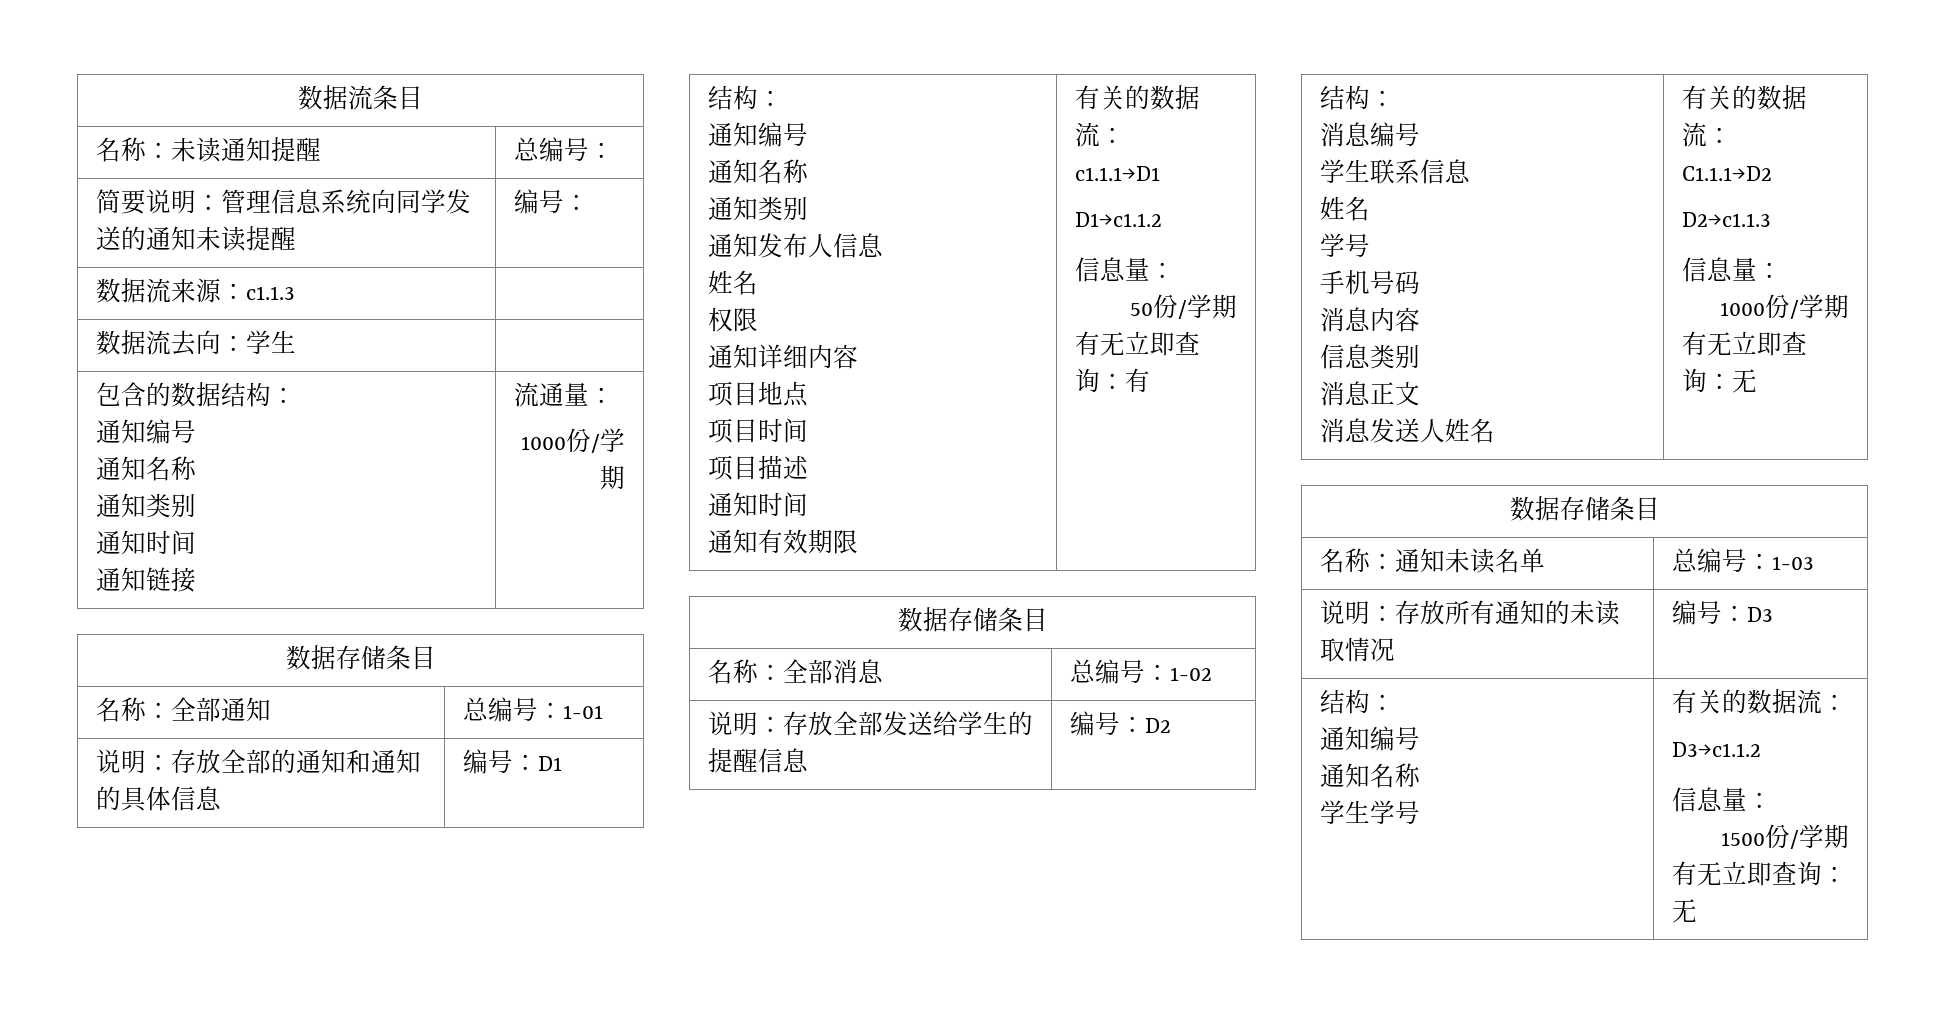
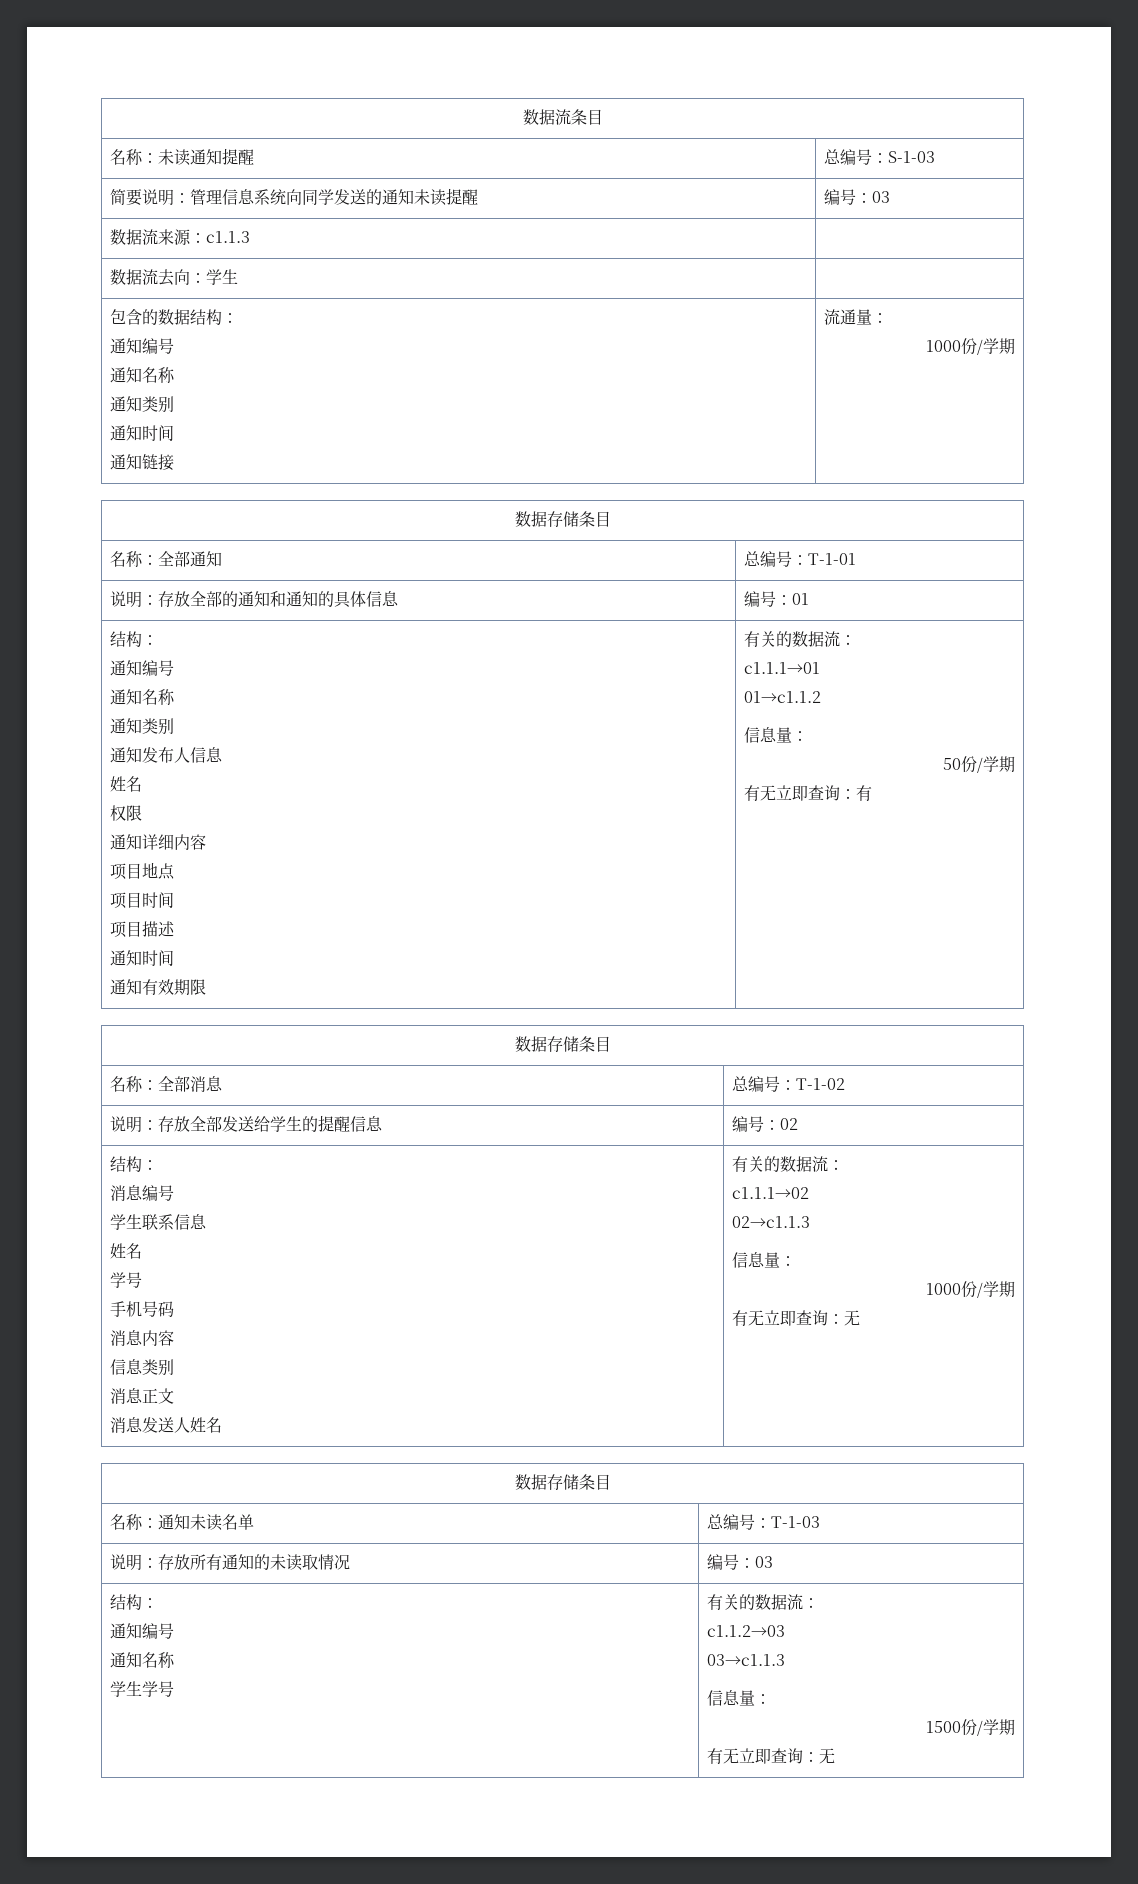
- 名称：未读通知提醒 | 总编号：
+ 名称：未读通知提醒 | 总编号：S-1-03
- 简要说明：管理信息系统向同学发送的通知未读提醒 | 编号：
+ 简要说明：管理信息系统向同学发送的通知未读提醒 | 编号：03
- 名称：全部通知 | 总编号：1-01
+ 名称：全部通知 | 总编号：T-1-01
- 说明：存放全部的通知和通知的具体信息 | 编号：D1
+ 说明：存放全部的通知和通知的具体信息 | 编号：01
- c1.1.1→D1
- D1→c1.1.2
+ c1.1.1→01
+ 01→c1.1.2
- 名称：全部消息 | 总编号：1-02
+ 名称：全部消息 | 总编号：T-1-02
- 说明：存放全部发送给学生的提醒信息 | 编号：D2
+ 说明：存放全部发送给学生的提醒信息 | 编号：02
  结构：
  消息编号
  学生联系信息
  姓名
  学号
  手机号码
  消息内容
  信息类别
  消息正文
  消息发送人姓名 | 有关的数据流：
- C1.1.1→D2
- D2→c1.1.3
+ c1.1.1→02
+ 02→c1.1.3
- 名称：通知未读名单 | 总编号：1-03
+ 名称：通知未读名单 | 总编号：T-1-03
- 说明：存放所有通知的未读取情况 | 编号：D3
+ 说明：存放所有通知的未读取情况 | 编号：03
  结构：
  通知编号
  通知名称
  学生学号 | 有关的数据流：
- D3→c1.1.2
+ c1.1.2→03
+ 03→c1.1.3

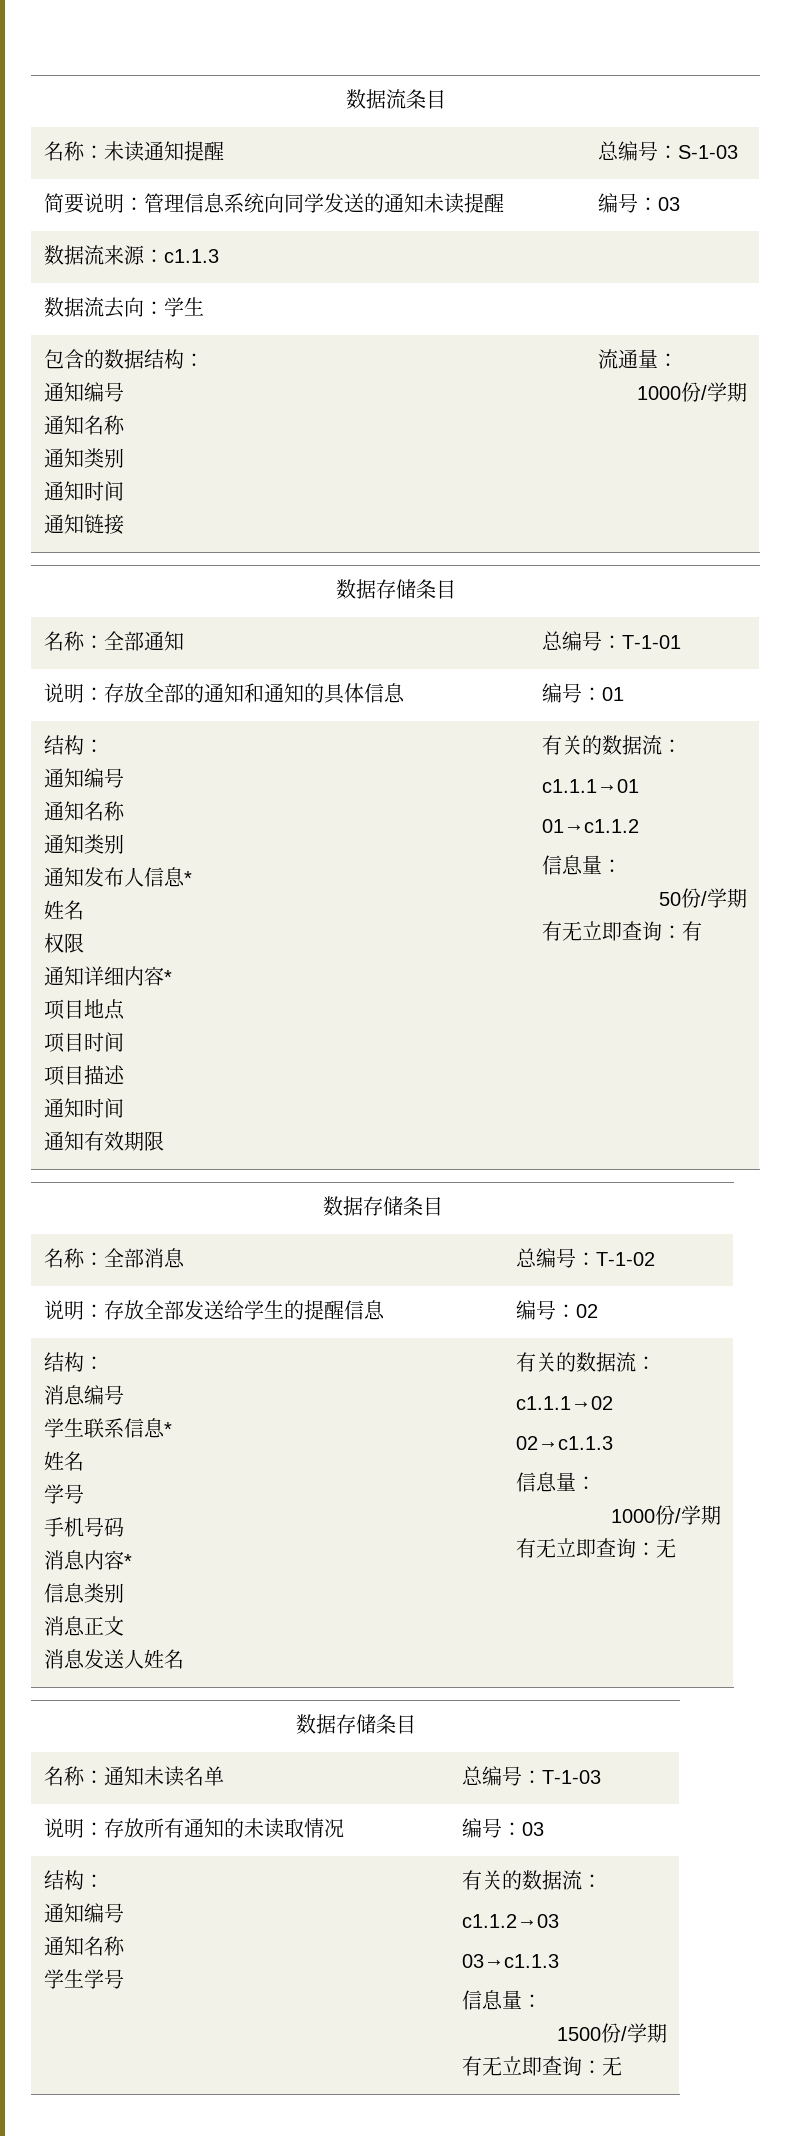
- 通知发布人信息
+ 通知发布人信息*
- 通知详细内容
+ 通知详细内容*
  说明：存放全部发送给学生的提醒信息 | 编号：02
  结构：
  消息编号
- 学生联系信息
+ 学生联系信息*
  姓名
  学号
  手机号码
- 消息内容
+ 消息内容*

